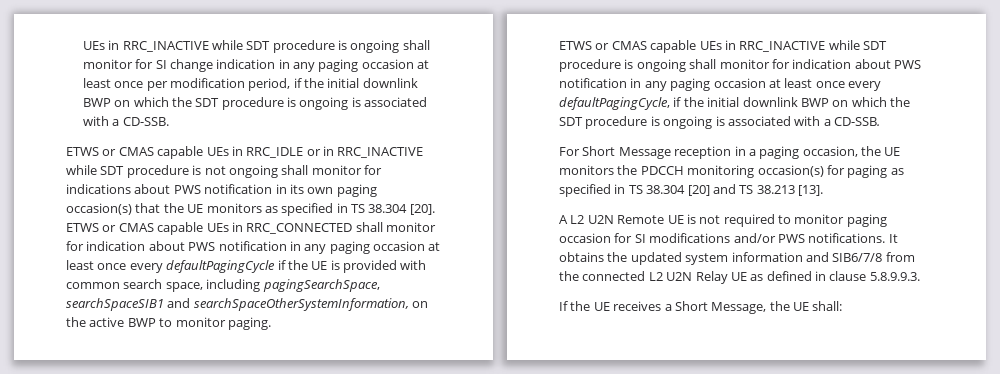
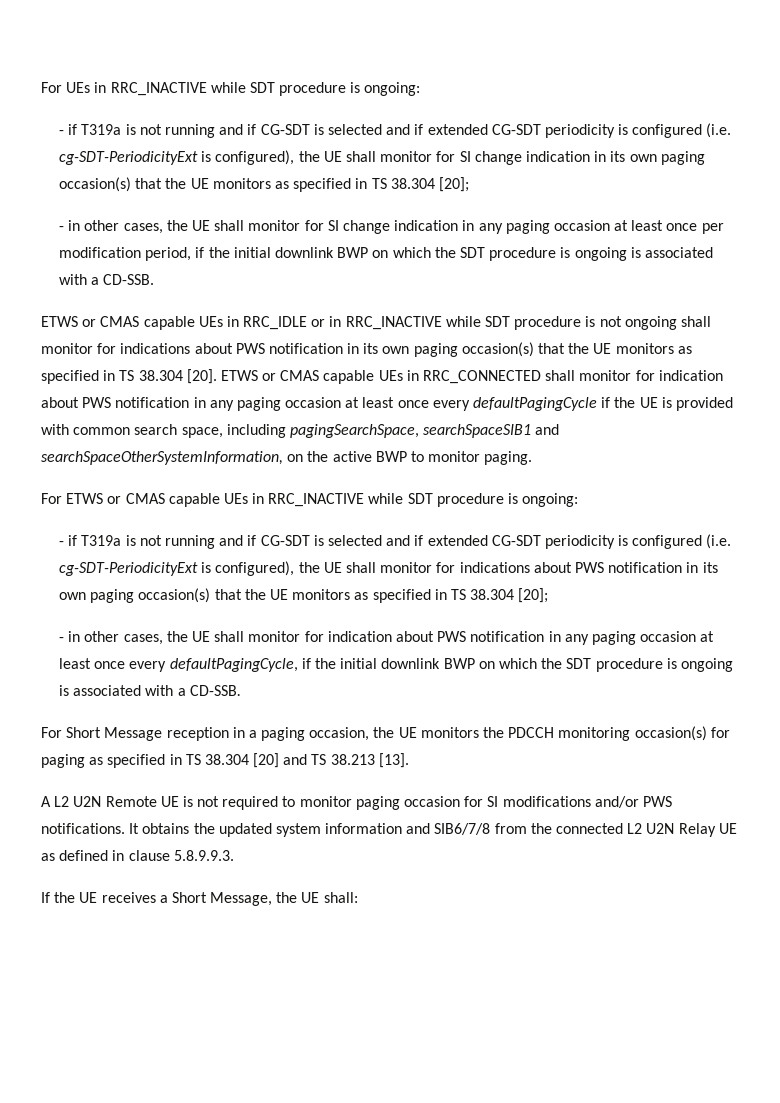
- UEs in RRC_INACTIVE while SDT procedure is ongoing shall monitor for SI change indication in any paging occasion at least once per modification period, if the initial downlink BWP on which the SDT procedure is ongoing is associated with a CD-SSB.
+ For UEs in RRC_INACTIVE while SDT procedure is ongoing:
+ - if T319a is not running and if CG-SDT is selected and if extended CG-SDT periodicity is configured (i.e. cg-SDT-PeriodicityExt is configured), the UE shall monitor for SI change indication in its own paging occasion(s) that the UE monitors as specified in TS 38.304 [20];
+ - in other cases, the UE shall monitor for SI change indication in any paging occasion at least once per modification period, if the initial downlink BWP on which the SDT procedure is ongoing is associated with a CD-SSB.
- ETWS or CMAS capable UEs in RRC_INACTIVE while SDT procedure is ongoing shall monitor for indication about PWS notification in any paging occasion at least once every defaultPagingCycle, if the initial downlink BWP on which the SDT procedure is ongoing is associated with a CD-SSB.
+ For ETWS or CMAS capable UEs in RRC_INACTIVE while SDT procedure is ongoing:
+ - if T319a is not running and if CG-SDT is selected and if extended CG-SDT periodicity is configured (i.e. cg-SDT-PeriodicityExt is configured), the UE shall monitor for indications about PWS notification in its own paging occasion(s) that the UE monitors as specified in TS 38.304 [20];
+ - in other cases, the UE shall monitor for indication about PWS notification in any paging occasion at least once every defaultPagingCycle, if the initial downlink BWP on which the SDT procedure is ongoing is associated with a CD-SSB.

